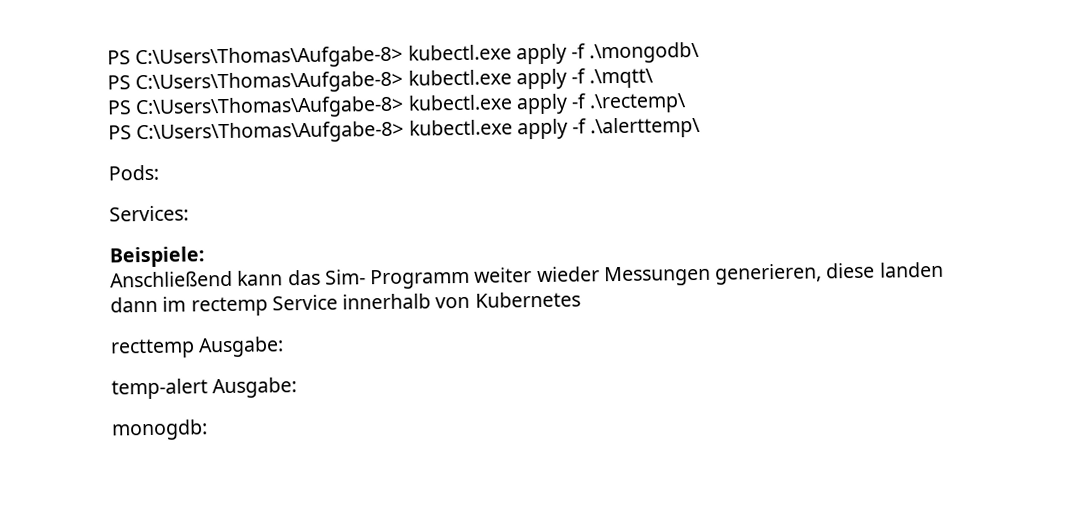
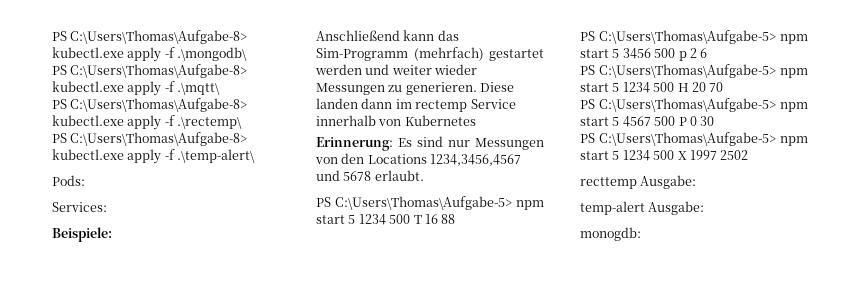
- PS C:\Users\Thomas\Aufgabe-8> kubectl.exe apply -f .\alerttemp\
+ PS C:\Users\Thomas\Aufgabe-8> kubectl.exe apply -f .\temp-alert\
- Anschließend kann das Sim- Programm weiter wieder Messungen generieren, diese landen dann im rectemp Service innerhalb von Kubernetes
+ Anschließend kann das Sim-Programm (mehrfach) gestartet werden und weiter wieder Messungen zu generieren. Diese landen dann im rectemp Service innerhalb von Kubernetes
+ Erinnerung: Es sind nur Messungen von den Locations 1234,3456,4567 und 5678 erlaubt.
+ PS C:\Users\Thomas\Aufgabe-5> npm start 5 1234 500 T 16 88
+ PS C:\Users\Thomas\Aufgabe-5> npm start 5 3456 500 p 2 6
+ PS C:\Users\Thomas\Aufgabe-5> npm start 5 1234 500 H 20 70
+ PS C:\Users\Thomas\Aufgabe-5> npm start 5 4567 500 P 0 30
+ PS C:\Users\Thomas\Aufgabe-5> npm start 5 1234 500 X 1997 2502

